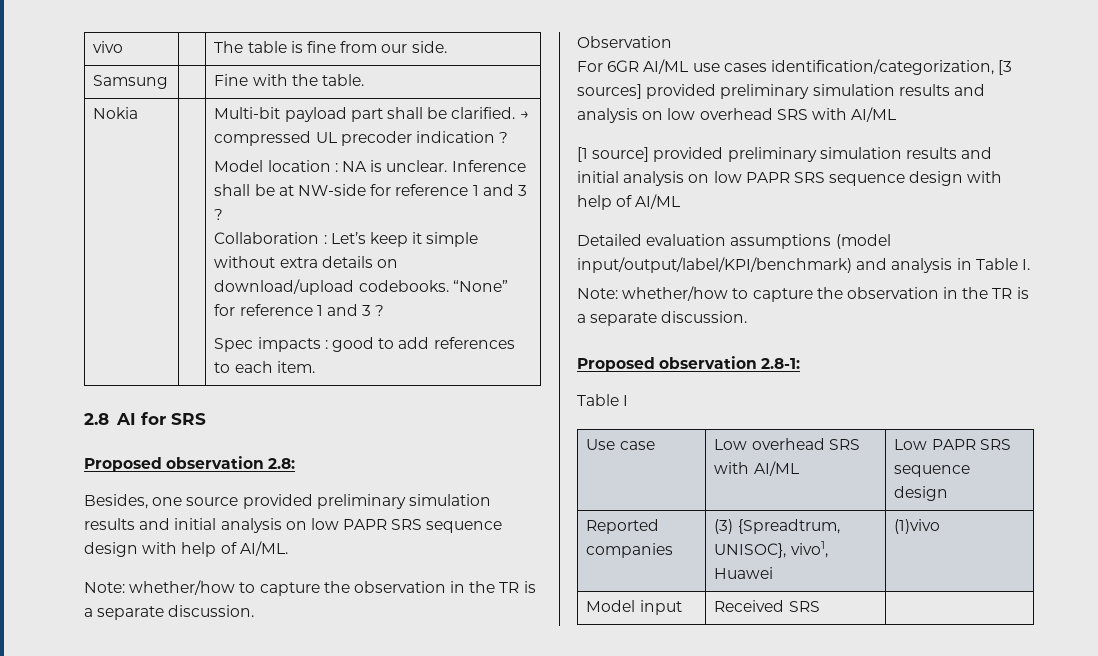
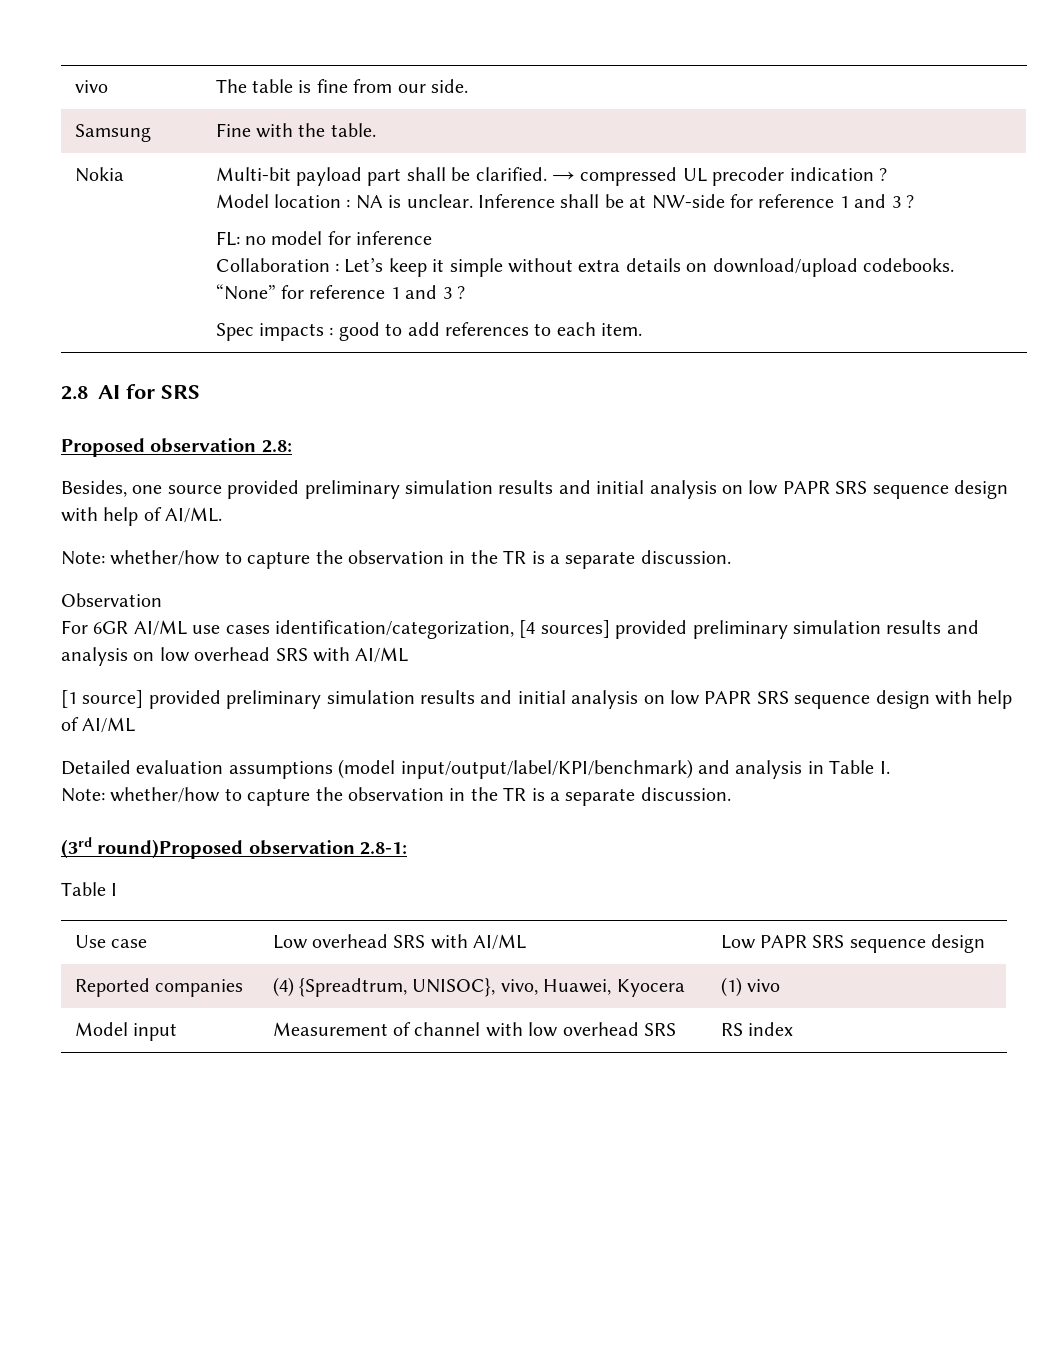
+ FL: no model for inference
- For 6GR AI/ML use cases identification/categorization, [3 sources] provided preliminary simulation results and analysis on low overhead SRS with AI/ML
+ For 6GR AI/ML use cases identification/categorization, [4 sources] provided preliminary simulation results and analysis on low overhead SRS with AI/ML
- Proposed observation 2.8-1:
+ (3rd round)Proposed observation 2.8-1:
- Reported companies | (3) {Spreadtrum, UNISOC}, vivo1, Huawei | (1)vivo
- Model input | Received SRS |
+ Reported companies | (4) {Spreadtrum, UNISOC}, vivo, Huawei, Kyocera | (1) vivo
+ Model input | Measurement of channel with low overhead SRS | RS index

